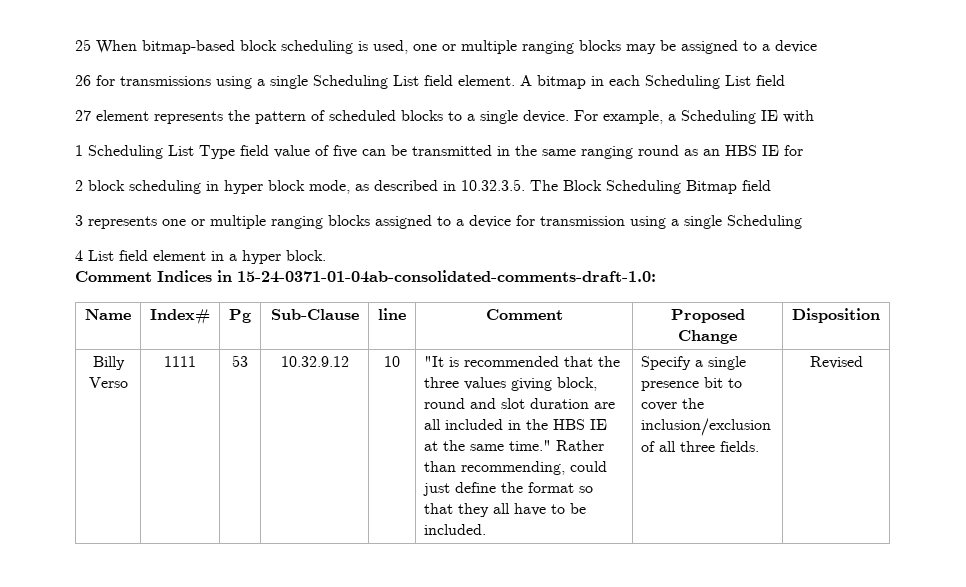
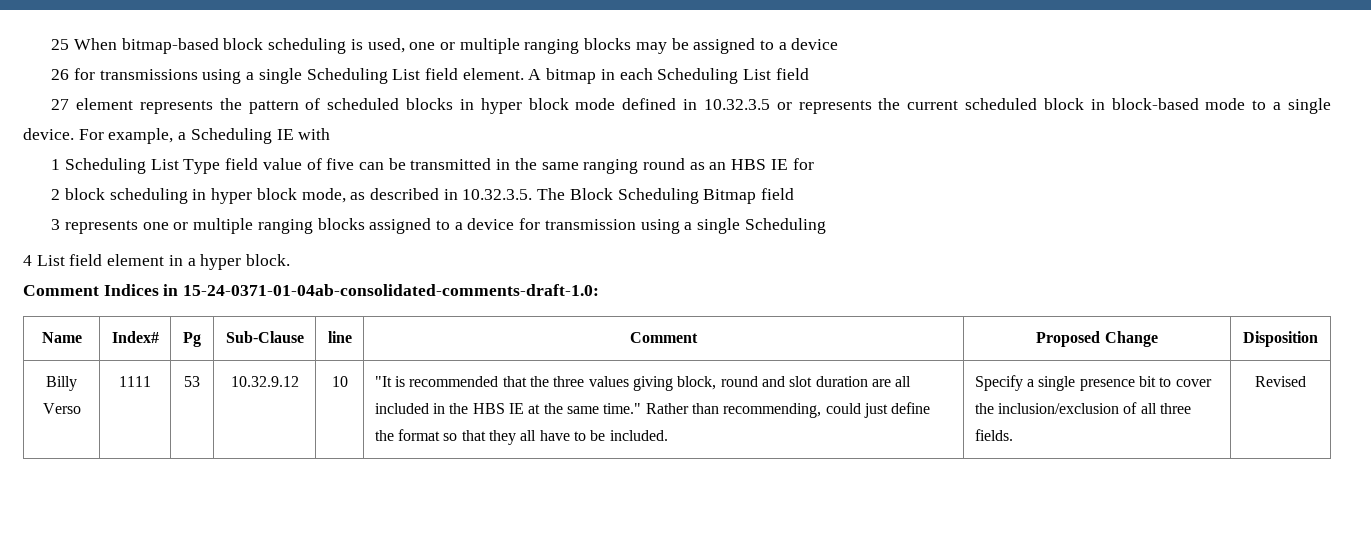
- 27 element represents the pattern of scheduled blocks to a single device.
+ 27 element represents the pattern of scheduled blocks in hyper block mode defined in 10.32.3.5 or represents the current scheduled block in block-based mode to a single device.

